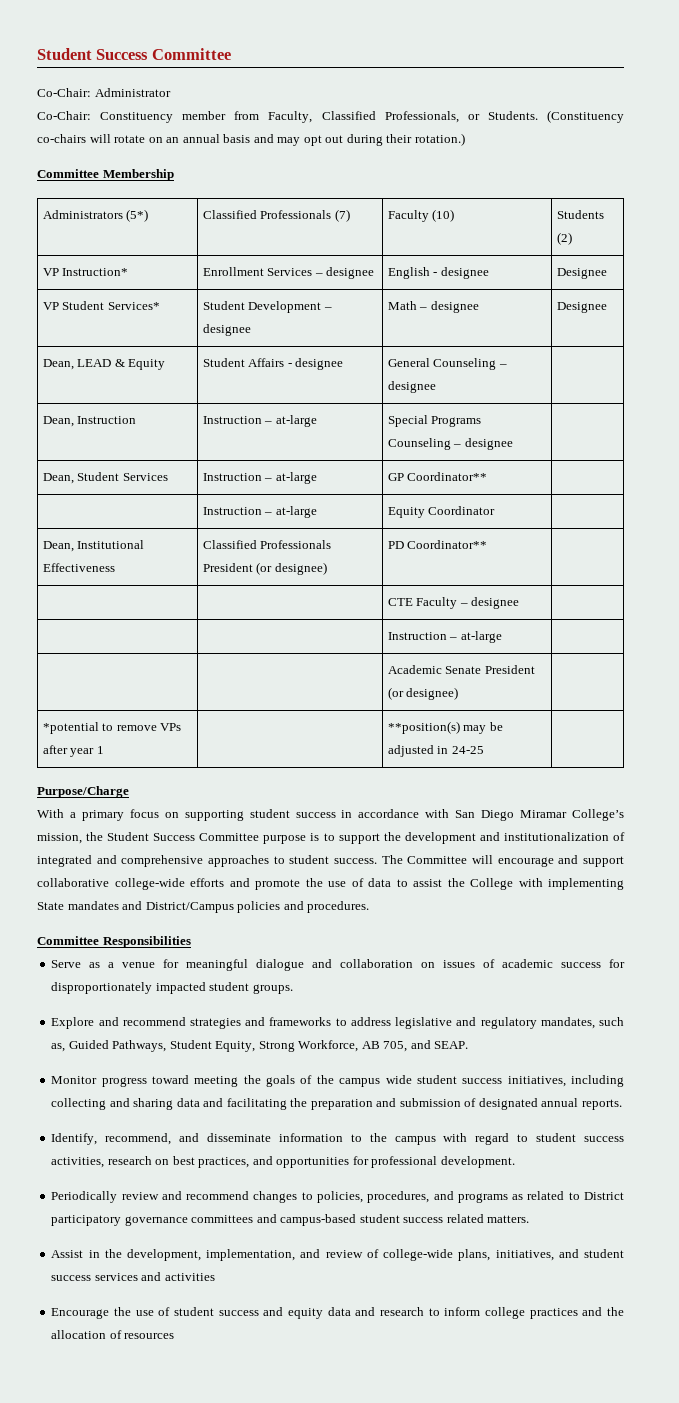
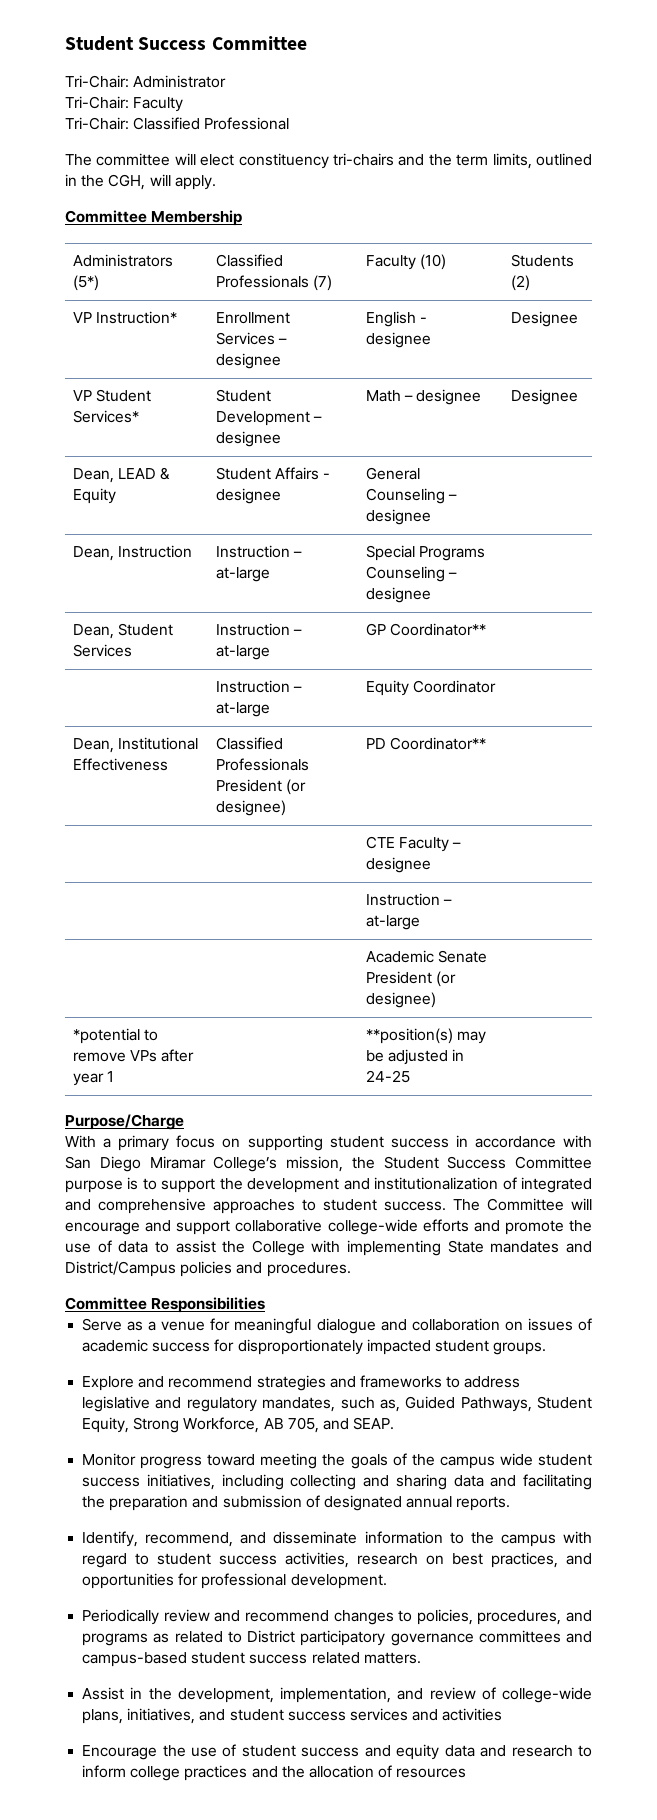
- Co-Chair: Administrator
+ Tri-Chair: Administrator
- Co-Chair: Constituency member from Faculty, Classified Professionals, or Students. (Constituency co-chairs will rotate on an annual basis and may opt out during their rotation.)
+ Tri-Chair: Faculty
+ Tri-Chair: Classified Professional
+ The committee will elect constituency tri-chairs and the term limits, outlined in the CGH, will apply.

